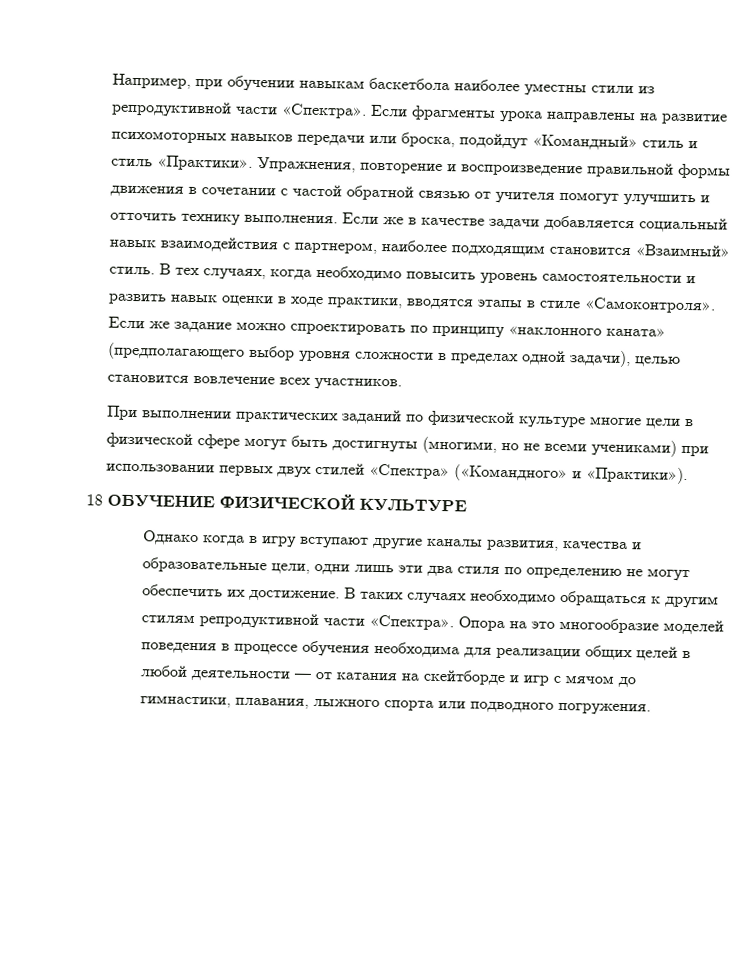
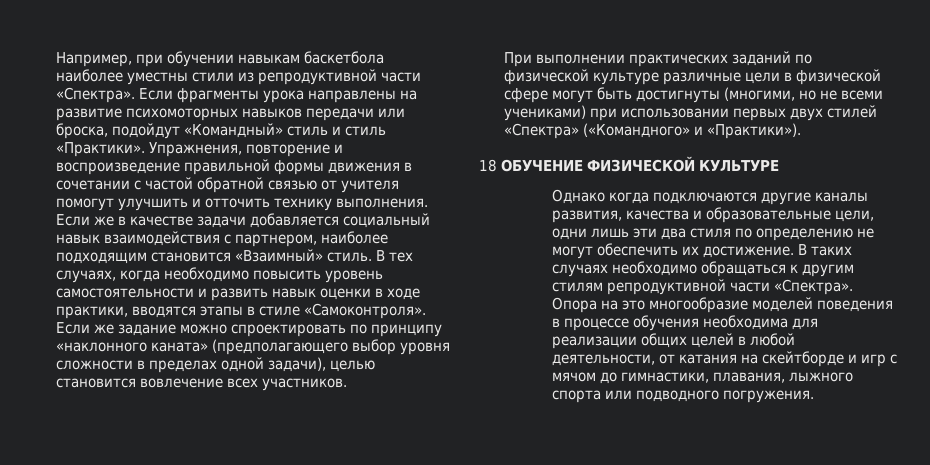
- При выполнении практических заданий по физической культуре многие цели в физической сфере могут быть достигнуты (многими, но не всеми учениками) при использовании первых двух стилей «Спектра» («Командного» и «Практики»).
+ При выполнении практических заданий по физической культуре различные цели в физической сфере могут быть достигнуты (многими, но не всеми учениками) при использовании первых двух стилей «Спектра» («Командного» и «Практики»).
- Однако когда в игру вступают другие каналы развития, качества и образовательные цели, одни лишь эти два стиля по определению не могут обеспечить их достижение.
+ Однако когда подключаются другие каналы развития, качества и образовательные цели, одни лишь эти два стиля по определению не могут обеспечить их достижение.
- Опора на это многообразие моделей поведения в процессе обучения необходима для реализации общих целей в любой деятельности — от катания на скейтборде и игр с мячом до гимнастики, плавания, лыжного спорта или подводного погружения.
+ Опора на это многообразие моделей поведения в процессе обучения необходима для реализации общих целей в любой деятельности, от катания на скейтборде и игр с мячом до гимнастики, плавания, лыжного спорта или подводного погружения.

